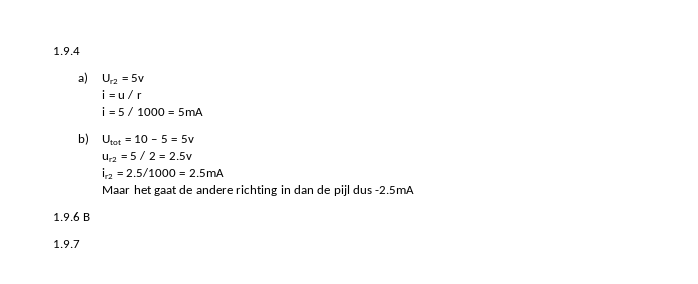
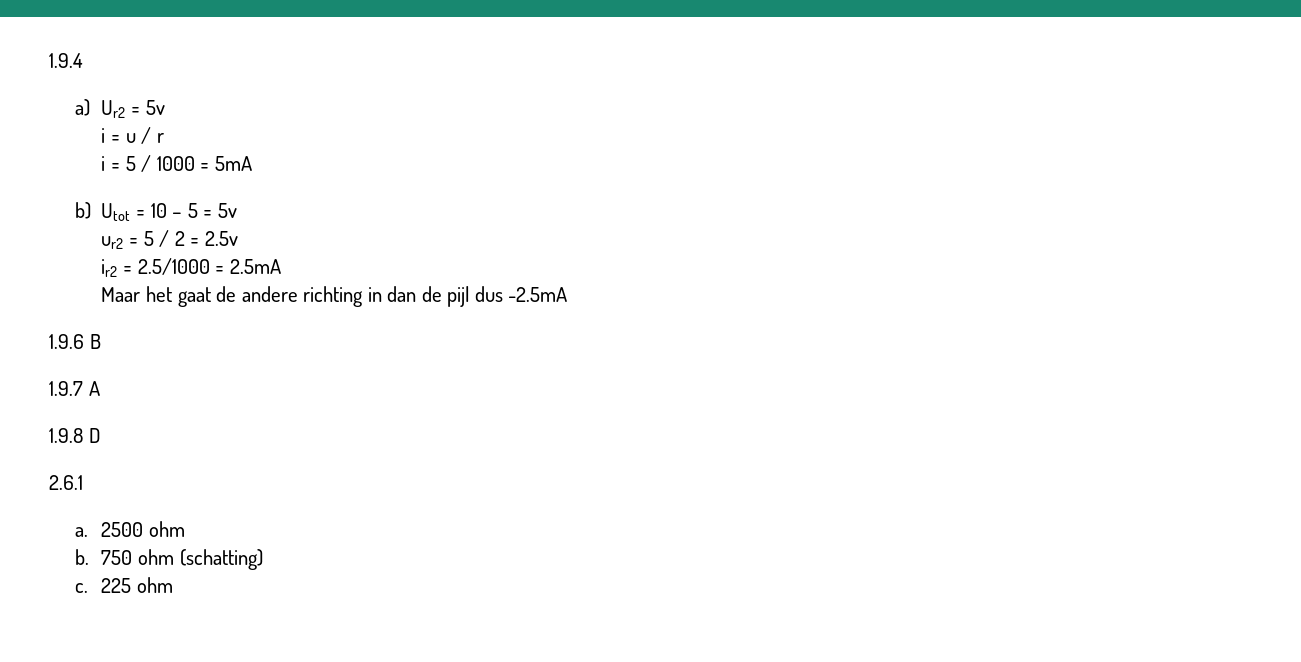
- 1.9.7
+ 1.9.7 A
+ 1.9.8 D
+ 2.6.1
+ a. 2500 ohm
+ b. 750 ohm (schatting)
+ c. 225 ohm

